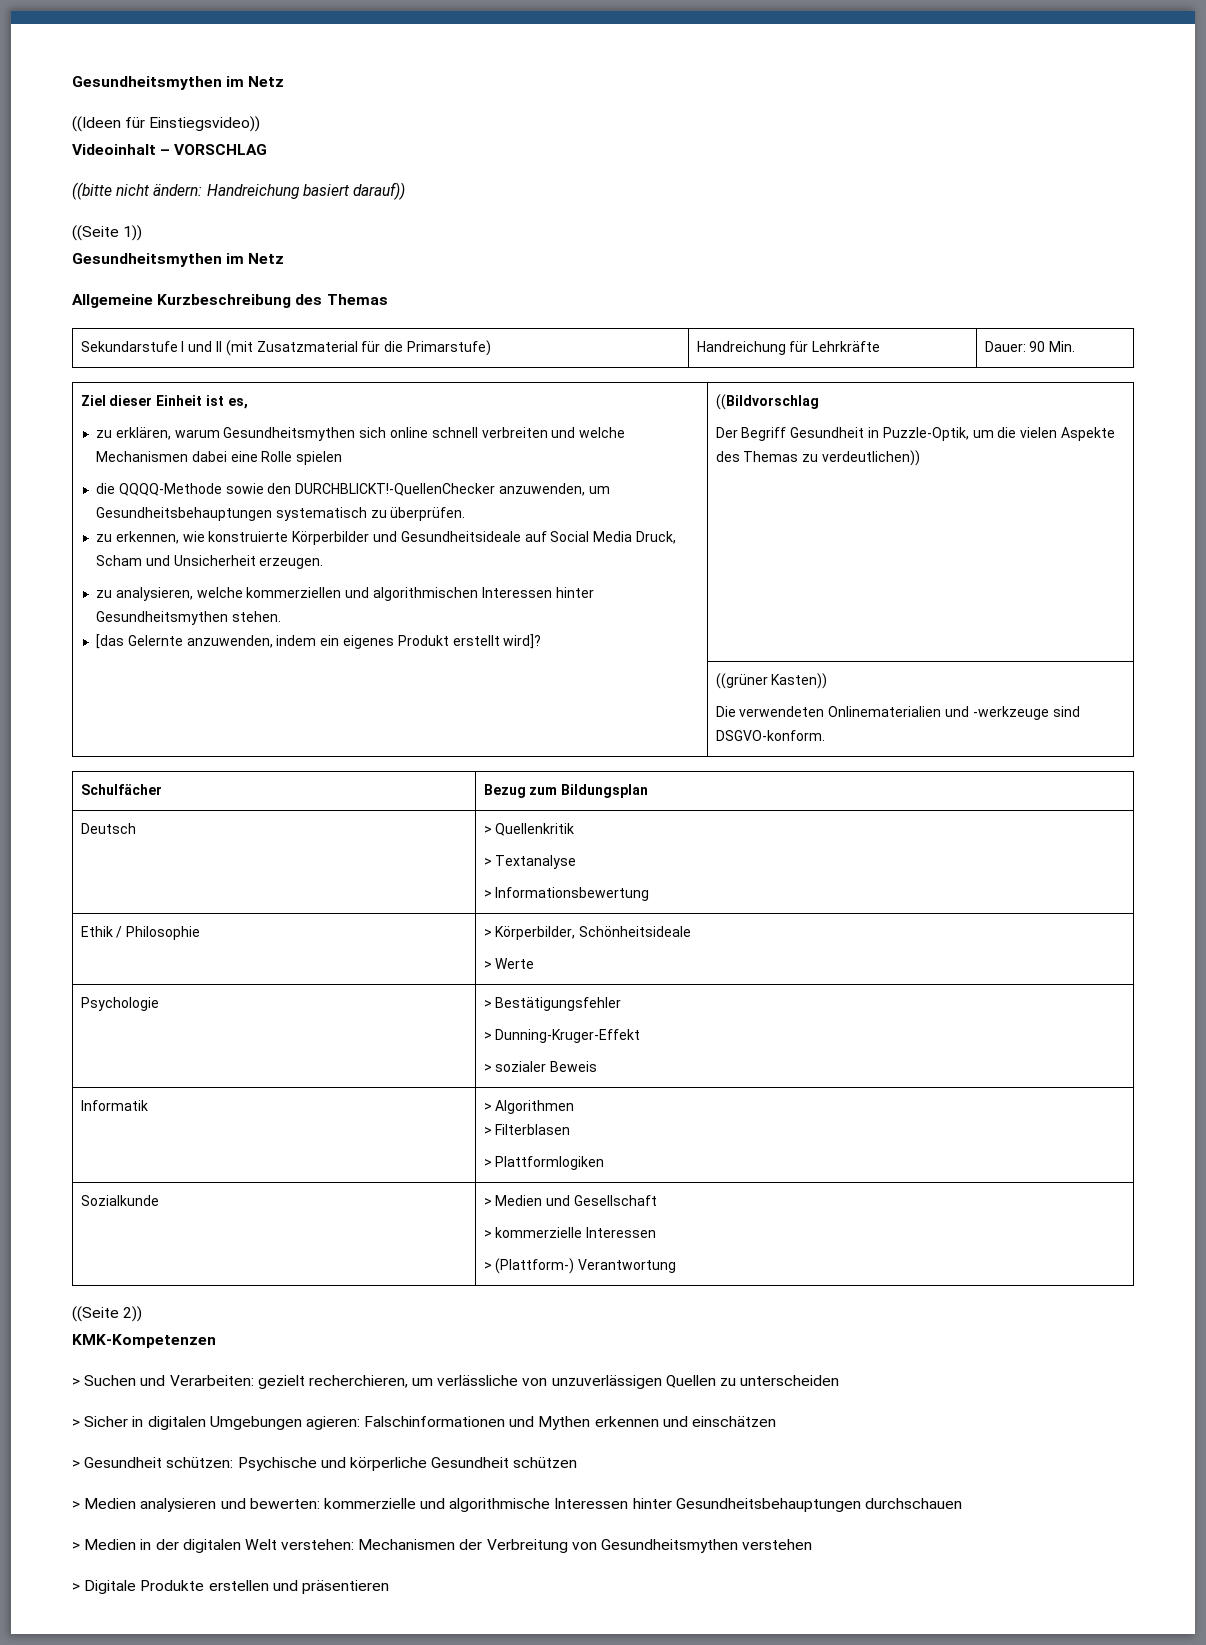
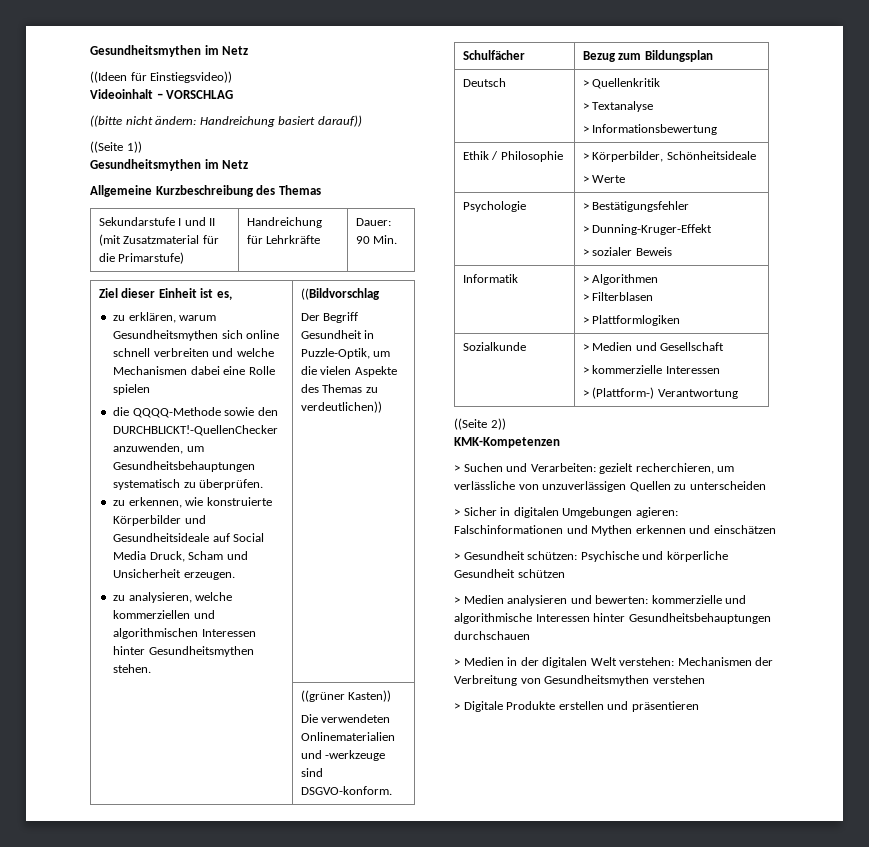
- [das Gelernte anzuwenden, indem ein eigenes Produkt erstellt wird]?

